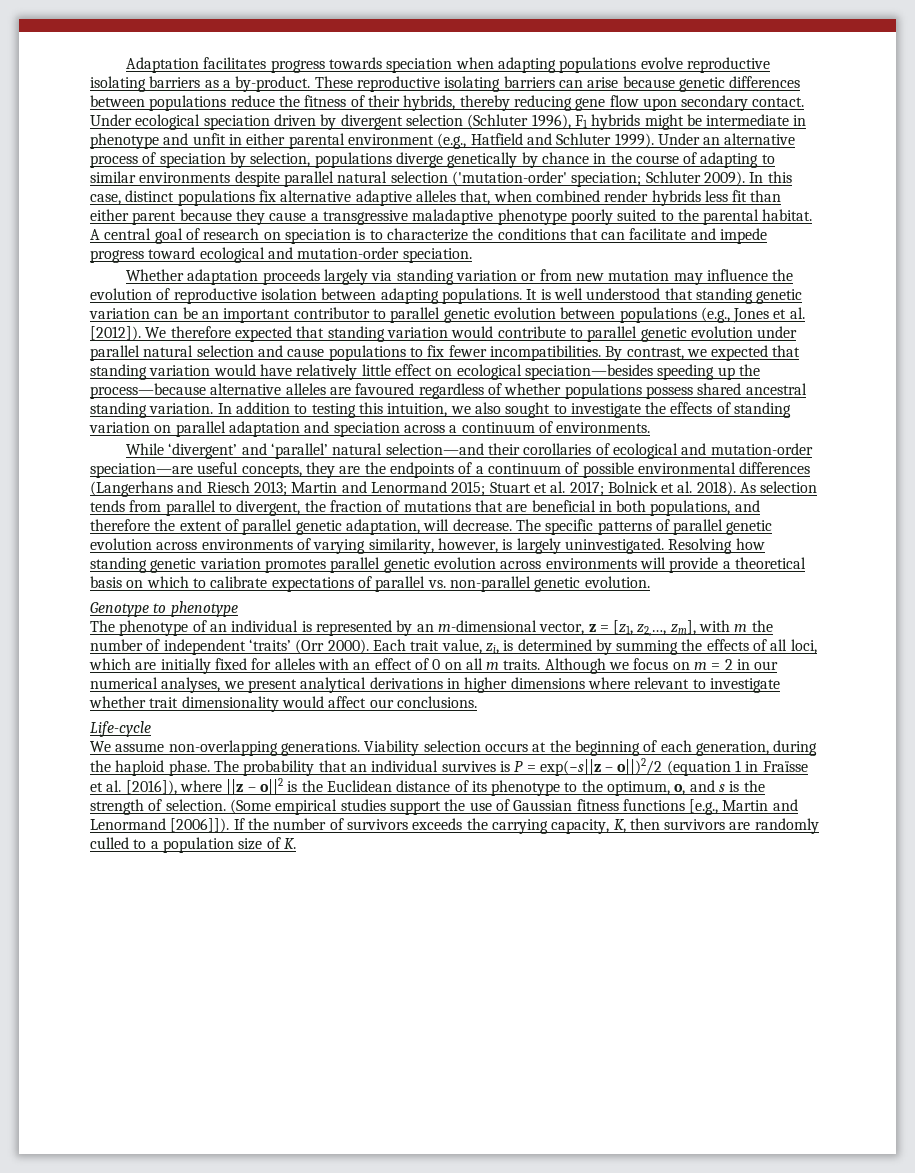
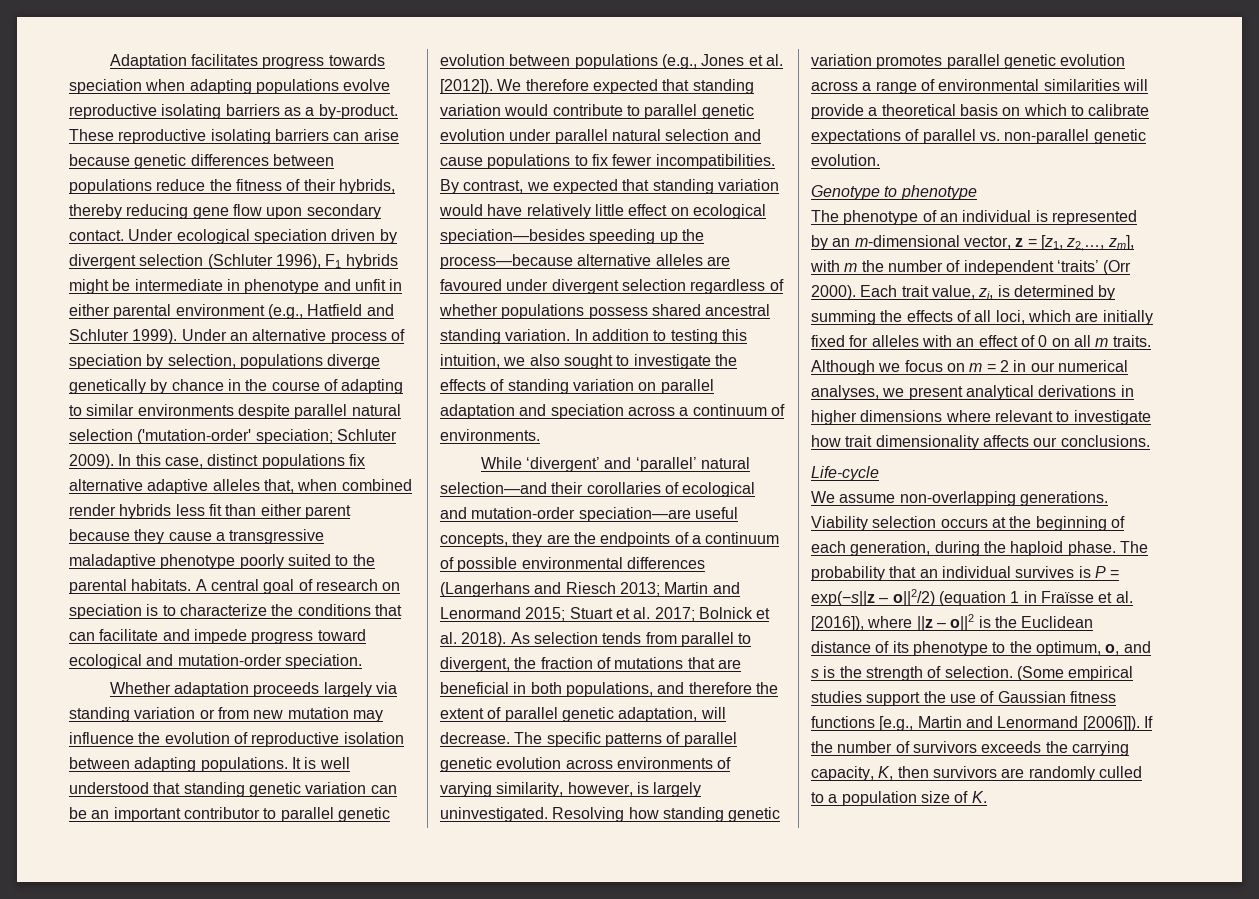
- In this case, distinct populations fix alternative adaptive alleles that, when combined render hybrids less fit than either parent because they cause a transgressive maladaptive phenotype poorly suited to the parental habitat.
+ In this case, distinct populations fix alternative adaptive alleles that, when combined render hybrids less fit than either parent because they cause a transgressive maladaptive phenotype poorly suited to the parental habitats.
- By contrast, we expected that standing variation would have relatively little effect on ecological speciation—besides speeding up the process—because alternative alleles are favoured regardless of whether populations possess shared ancestral standing variation.
+ By contrast, we expected that standing variation would have relatively little effect on ecological speciation—besides speeding up the process—because alternative alleles are favoured under divergent selection regardless of whether populations possess shared ancestral standing variation.
- Resolving how standing genetic variation promotes parallel genetic evolution across environments will provide a theoretical basis on which to calibrate expectations of parallel vs. non-parallel genetic evolution.
+ Resolving how standing genetic variation promotes parallel genetic evolution across a range of environmental similarities will provide a theoretical basis on which to calibrate expectations of parallel vs. non-parallel genetic evolution.
- Although we focus on m = 2 in our numerical analyses, we present analytical derivations in higher dimensions where relevant to investigate whether trait dimensionality would affect our conclusions.
+ Although we focus on m = 2 in our numerical analyses, we present analytical derivations in higher dimensions where relevant to investigate how trait dimensionality affects our conclusions.
- The probability that an individual survives is P = exp(−s||z – o||)2/2 (equation 1 in Fraïsse et al. [2016]), where ||z – o||2 is the Euclidean distance of its phenotype to the optimum, o, and s is the strength of selection.
+ The probability that an individual survives is P = exp(−s||z – o||2/2) (equation 1 in Fraïsse et al. [2016]), where ||z – o||2 is the Euclidean distance of its phenotype to the optimum, o, and s is the strength of selection.

